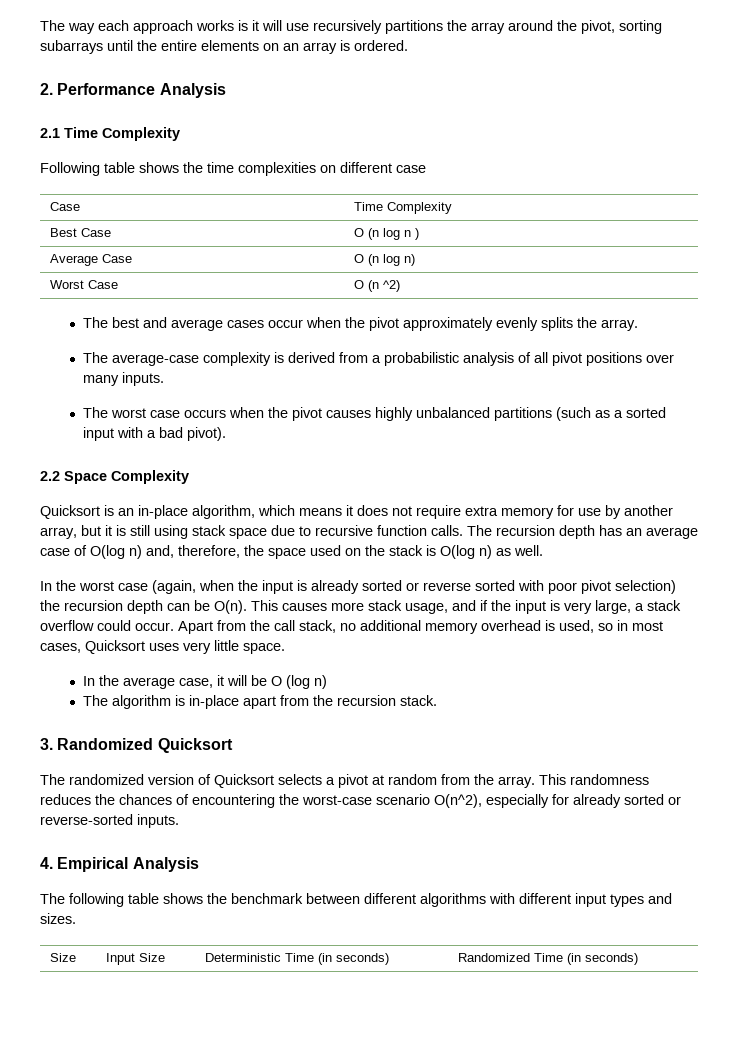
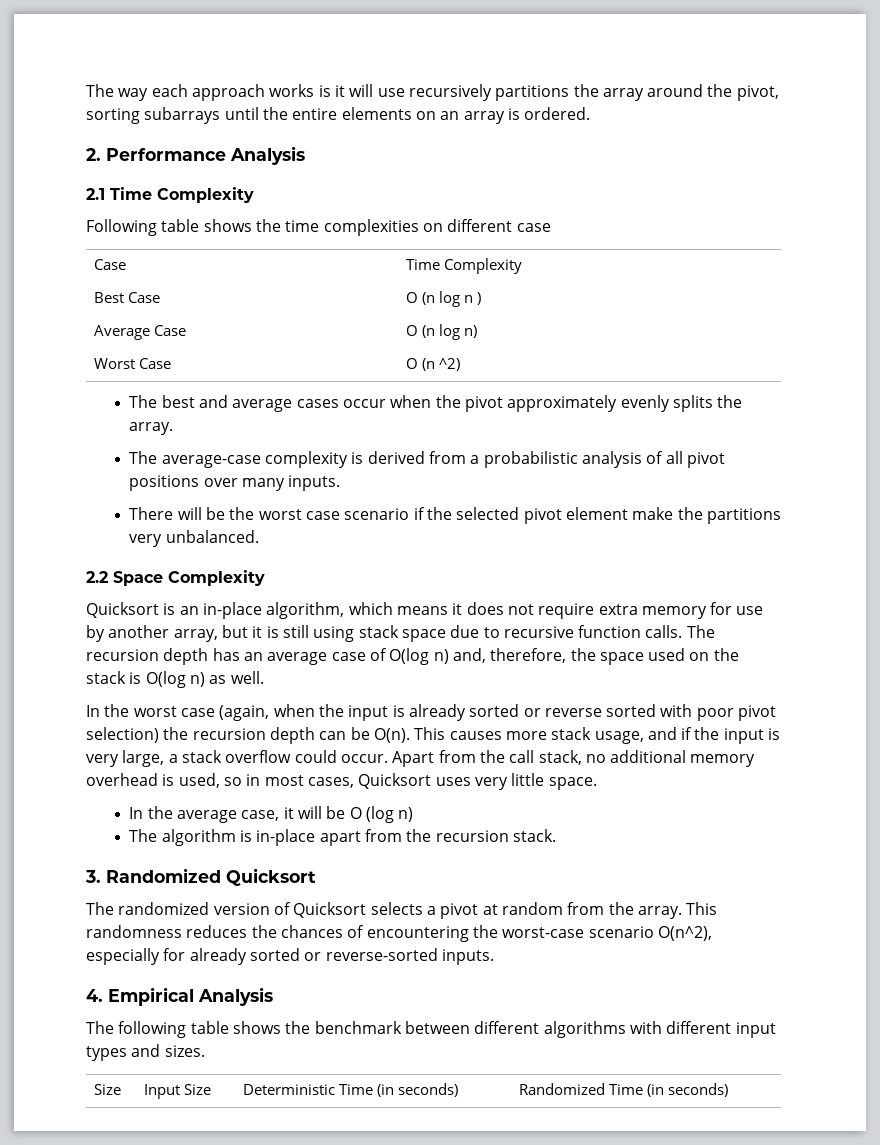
- The worst case occurs when the pivot causes highly unbalanced partitions (such as a sorted input with a bad pivot).
+ There will be the worst case scenario if the selected pivot element make the partitions very unbalanced.

